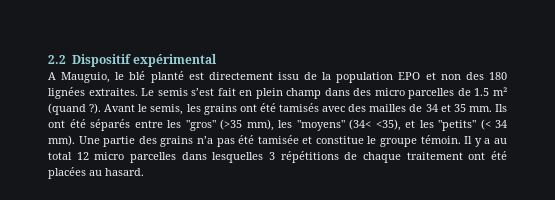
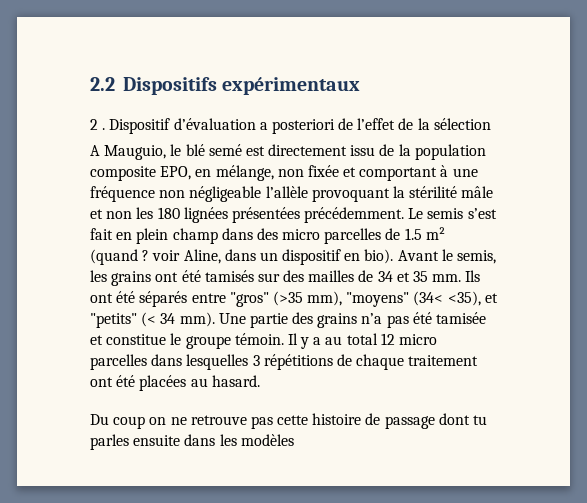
- 2.2 Dispositif expérimental
+ 2.2 Dispositifs expérimentaux
+ 2 . Dispositif d’évaluation a posteriori de l’effet de la sélection
- A Mauguio, le blé planté est directement issu de la population EPO et non des 180 lignées extraites.
+ A Mauguio, le blé semé est directement issu de la population composite EPO, en mélange, non fixée et comportant à une fréquence non négligeable l’allèle provoquant la stérilité mâle et non les 180 lignées présentées précédemment.
- Le semis s’est fait en plein champ dans des micro parcelles de 1.5 m² (quand ?).
+ Le semis s’est fait en plein champ dans des micro parcelles de 1.5 m² (quand ? voir Aline, dans un dispositif en bio).
- Avant le semis, les grains ont été tamisés avec des mailles de 34 et 35 mm.
+ Avant le semis, les grains ont été tamisés sur des mailles de 34 et 35 mm.
- Ils ont été séparés entre les "gros" (>35 mm), les "moyens" (34< <35), et les "petits" (< 34 mm).
+ Ils ont été séparés entre "gros" (>35 mm), "moyens" (34< <35), et "petits" (< 34 mm).
+ Du coup on ne retrouve pas cette histoire de passage dont tu parles ensuite dans les modèles

